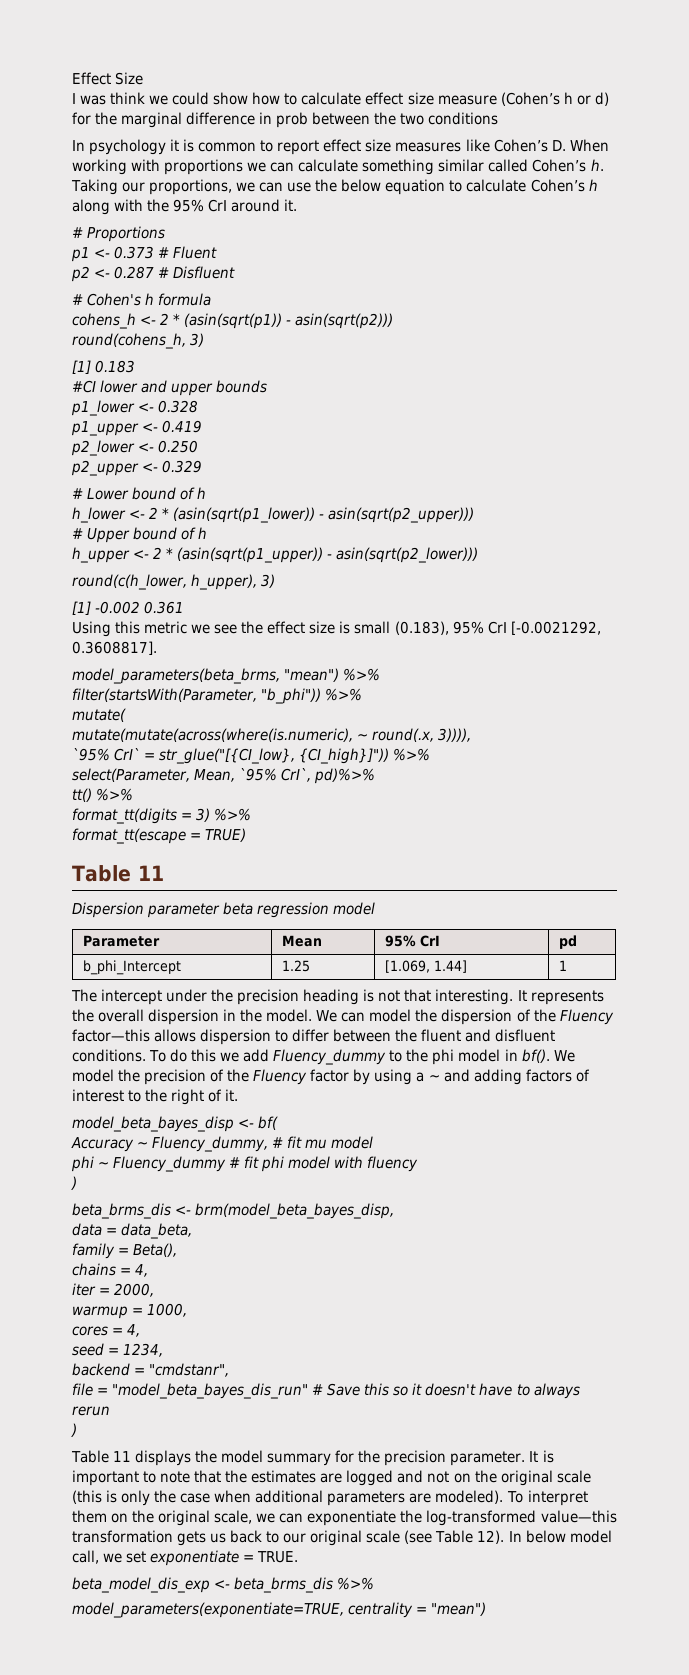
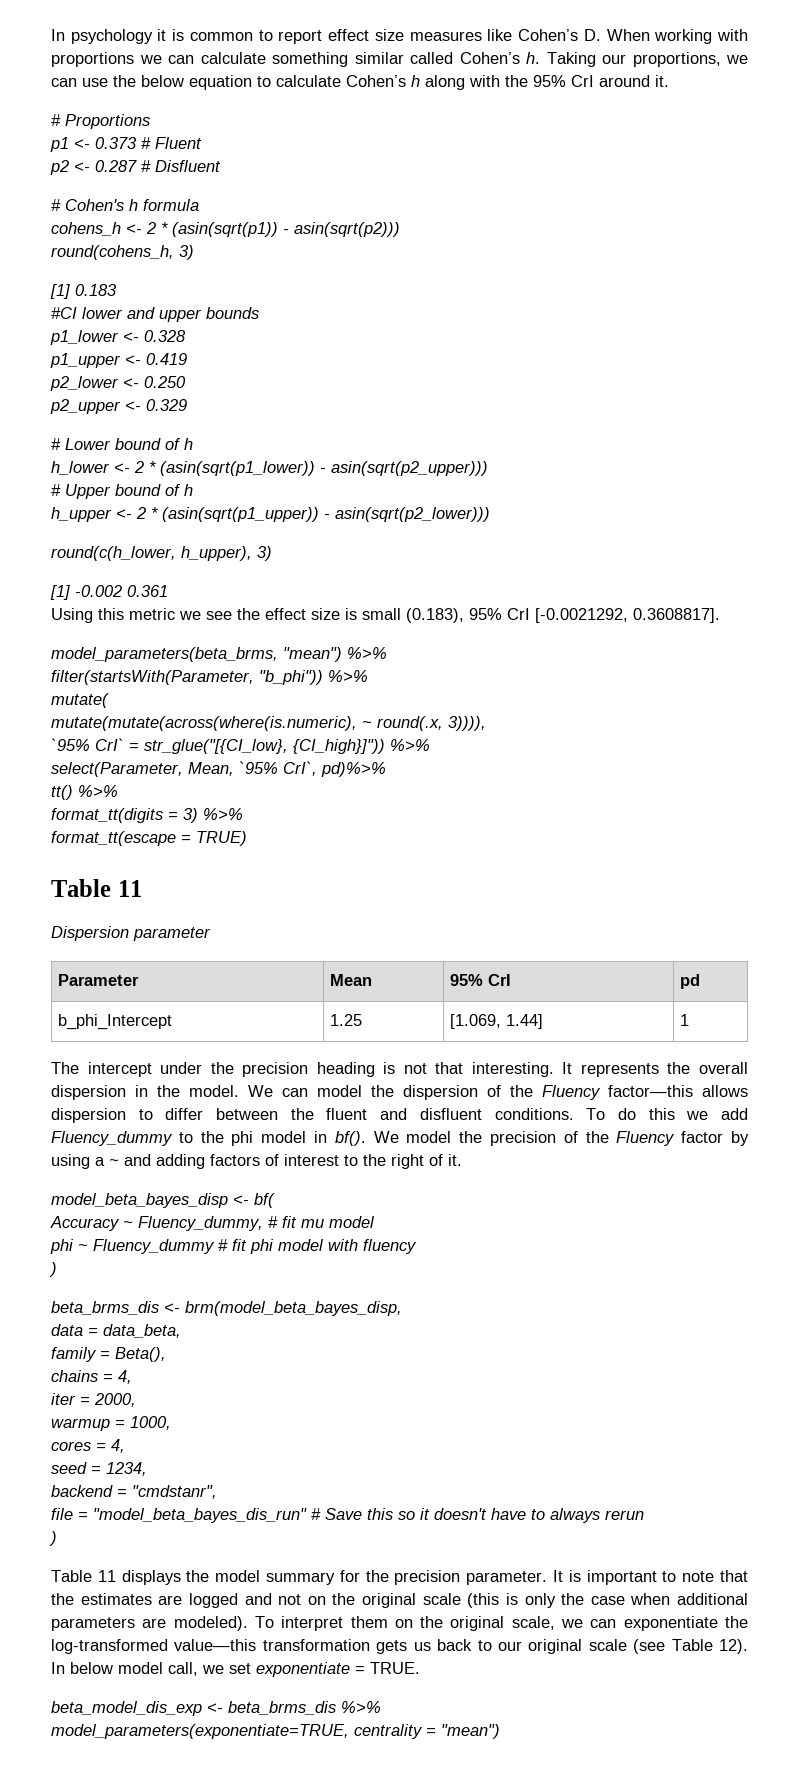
- Effect Size
- I was think we could show how to calculate effect size measure (Cohen’s h or d) for the marginal difference in prob between the two conditions
- Dispersion parameter beta regression model
+ Dispersion parameter

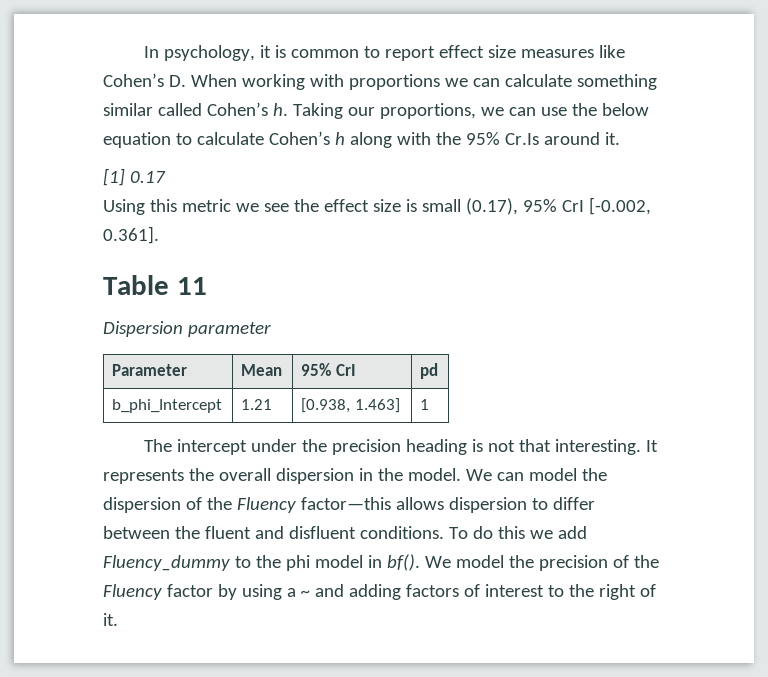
- In psychology it is common to report effect size measures like Cohen’s D. When working with proportions we can calculate something similar called Cohen’s h.
+ In psychology, it is common to report effect size measures like Cohen’s D. When working with proportions we can calculate something similar called Cohen’s h.
- Taking our proportions, we can use the below equation to calculate Cohen’s h along with the 95% CrI around it.
+ Taking our proportions, we can use the below equation to calculate Cohen’s h along with the 95% Cr.Is around it.
- # Proportions
- p1 <- 0.373 # Fluent
- p2 <- 0.287 # Disfluent
- # Cohen's h formula
- cohens_h <- 2 * (asin(sqrt(p1)) - asin(sqrt(p2)))
- round(cohens_h, 3)
- [1] 0.183
- #CI lower and upper bounds
- p1_lower <- 0.328
- p1_upper <- 0.419
- p2_lower <- 0.250
- p2_upper <- 0.329
- # Lower bound of h
- h_lower <- 2 * (asin(sqrt(p1_lower)) - asin(sqrt(p2_upper)))
- # Upper bound of h
- h_upper <- 2 * (asin(sqrt(p1_upper)) - asin(sqrt(p2_lower)))
- round(c(h_lower, h_upper), 3)
- [1] -0.002 0.361
+ [1] 0.17
- Using this metric we see the effect size is small (0.183), 95% CrI [-0.0021292, 0.3608817].
- model_parameters(beta_brms, "mean") %>%
- filter(startsWith(Parameter, "b_phi")) %>%
- mutate(
- mutate(mutate(across(where(is.numeric), ~ round(.x, 3)))),
- `95% CrI` = str_glue("[{CI_low}, {CI_high}]")) %>%
- select(Parameter, Mean, `95% CrI`, pd)%>%
- tt() %>%
- format_tt(digits = 3) %>%
- format_tt(escape = TRUE)
+ Using this metric we see the effect size is small (0.17), 95% CrI [-0.002, 0.361].
- b_phi_Intercept | 1.25 | [1.069, 1.44] | 1
+ b_phi_Intercept | 1.21 | [0.938, 1.463] | 1
- model_beta_bayes_disp <- bf(
- Accuracy ~ Fluency_dummy, # fit mu model
- phi ~ Fluency_dummy # fit phi model with fluency
- )
- beta_brms_dis <- brm(model_beta_bayes_disp,
- data = data_beta,
- family = Beta(),
- chains = 4,
- iter = 2000,
- warmup = 1000,
- cores = 4,
- seed = 1234,
- backend = "cmdstanr",
- file = "model_beta_bayes_dis_run" # Save this so it doesn't have to always rerun
- )
- Table 11 displays the model summary for the precision parameter. It is important to note that the estimates are logged and not on the original scale (this is only the case when additional parameters are modeled). To interpret them on the original scale, we can exponentiate the log-transformed value—this transformation gets us back to our original scale (see Table 12). In below model call, we set exponentiate = TRUE.
- beta_model_dis_exp <- beta_brms_dis %>%
- model_parameters(exponentiate=TRUE, centrality = "mean")

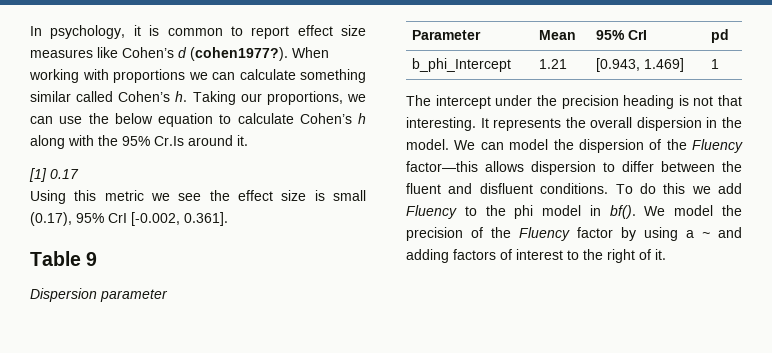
- In psychology, it is common to report effect size measures like Cohen’s D. When working with proportions we can calculate something similar called Cohen’s h.
+ In psychology, it is common to report effect size measures like Cohen’s d (cohen1977?). When working with proportions we can calculate something similar called Cohen’s h.
- Table 11
+ Table 9
- b_phi_Intercept | 1.21 | [0.938, 1.463] | 1
+ b_phi_Intercept | 1.21 | [0.943, 1.469] | 1
- To do this we add Fluency_dummy to the phi model in bf().
+ To do this we add Fluency to the phi model in bf().

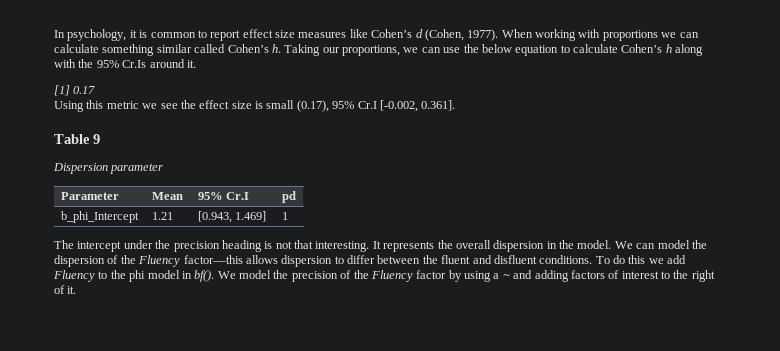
- In psychology, it is common to report effect size measures like Cohen’s d (cohen1977?).
+ In psychology, it is common to report effect size measures like Cohen’s d (Cohen, 1977).
- Using this metric we see the effect size is small (0.17), 95% CrI [-0.002, 0.361].
+ Using this metric we see the effect size is small (0.17), 95% Cr.I [-0.002, 0.361].
- Parameter | Mean | 95% CrI | pd
+ Parameter | Mean | 95% Cr.I | pd

